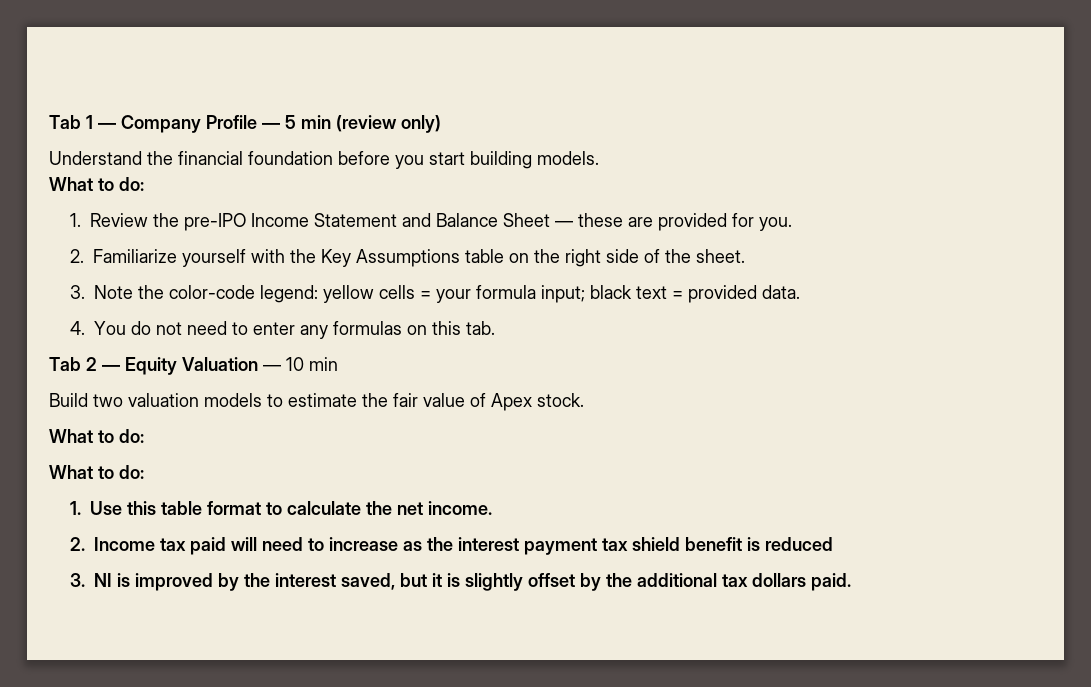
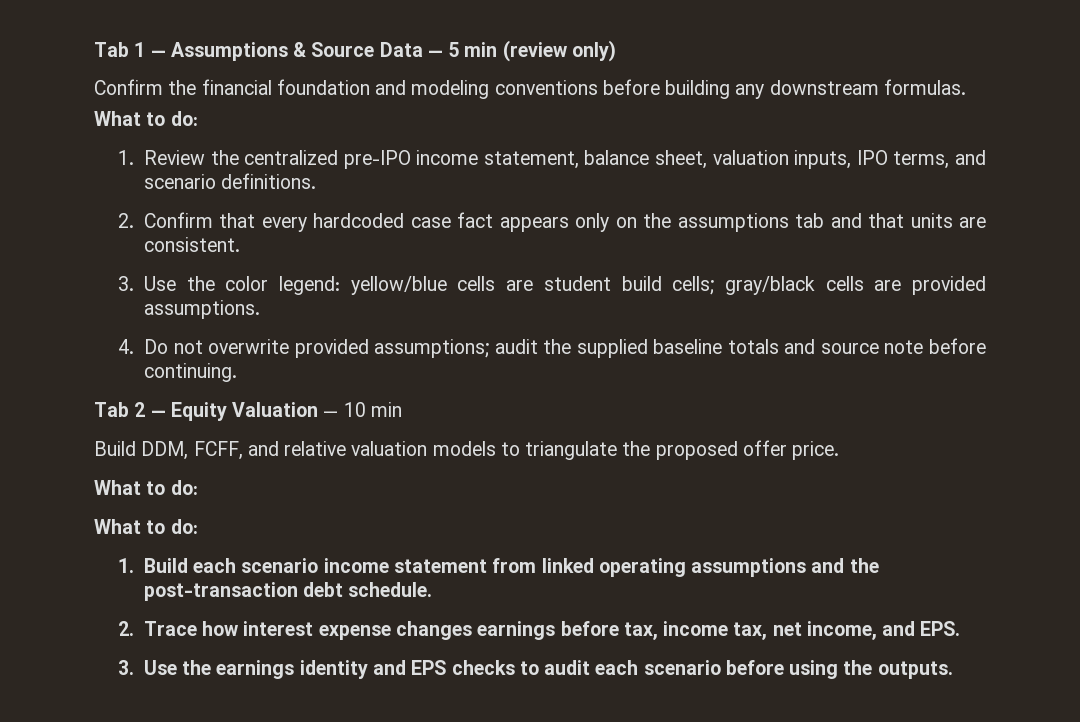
- Tab 1 — Company Profile — 5 min (review only)
+ Tab 1 — Assumptions & Source Data — 5 min (review only)
- Understand the financial foundation before you start building models.
+ Confirm the financial foundation and modeling conventions before building any downstream formulas.
- 1. Review the pre-IPO Income Statement and Balance Sheet — these are provided for you.
- 2. Familiarize yourself with the Key Assumptions table on the right side of the sheet.
- 3. Note the color-code legend: yellow cells = your formula input; black text = provided data.
- 4. You do not need to enter any formulas on this tab.
+ 1. Review the centralized pre-IPO income statement, balance sheet, valuation inputs, IPO terms, and scenario definitions.
+ 2. Confirm that every hardcoded case fact appears only on the assumptions tab and that units are consistent.
+ 3. Use the color legend: yellow/blue cells are student build cells; gray/black cells are provided assumptions.
+ 4. Do not overwrite provided assumptions; audit the supplied baseline totals and source note before continuing.
- Build two valuation models to estimate the fair value of Apex stock.
+ Build DDM, FCFF, and relative valuation models to triangulate the proposed offer price.
- 1. Use this table format to calculate the net income.
- 2. Income tax paid will need to increase as the interest payment tax shield benefit is reduced
- 3. NI is improved by the interest saved, but it is slightly offset by the additional tax dollars paid.
+ 1. Build each scenario income statement from linked operating assumptions and the post-transaction debt schedule.
+ 2. Trace how interest expense changes earnings before tax, income tax, net income, and EPS.
+ 3. Use the earnings identity and EPS checks to audit each scenario before using the outputs.

